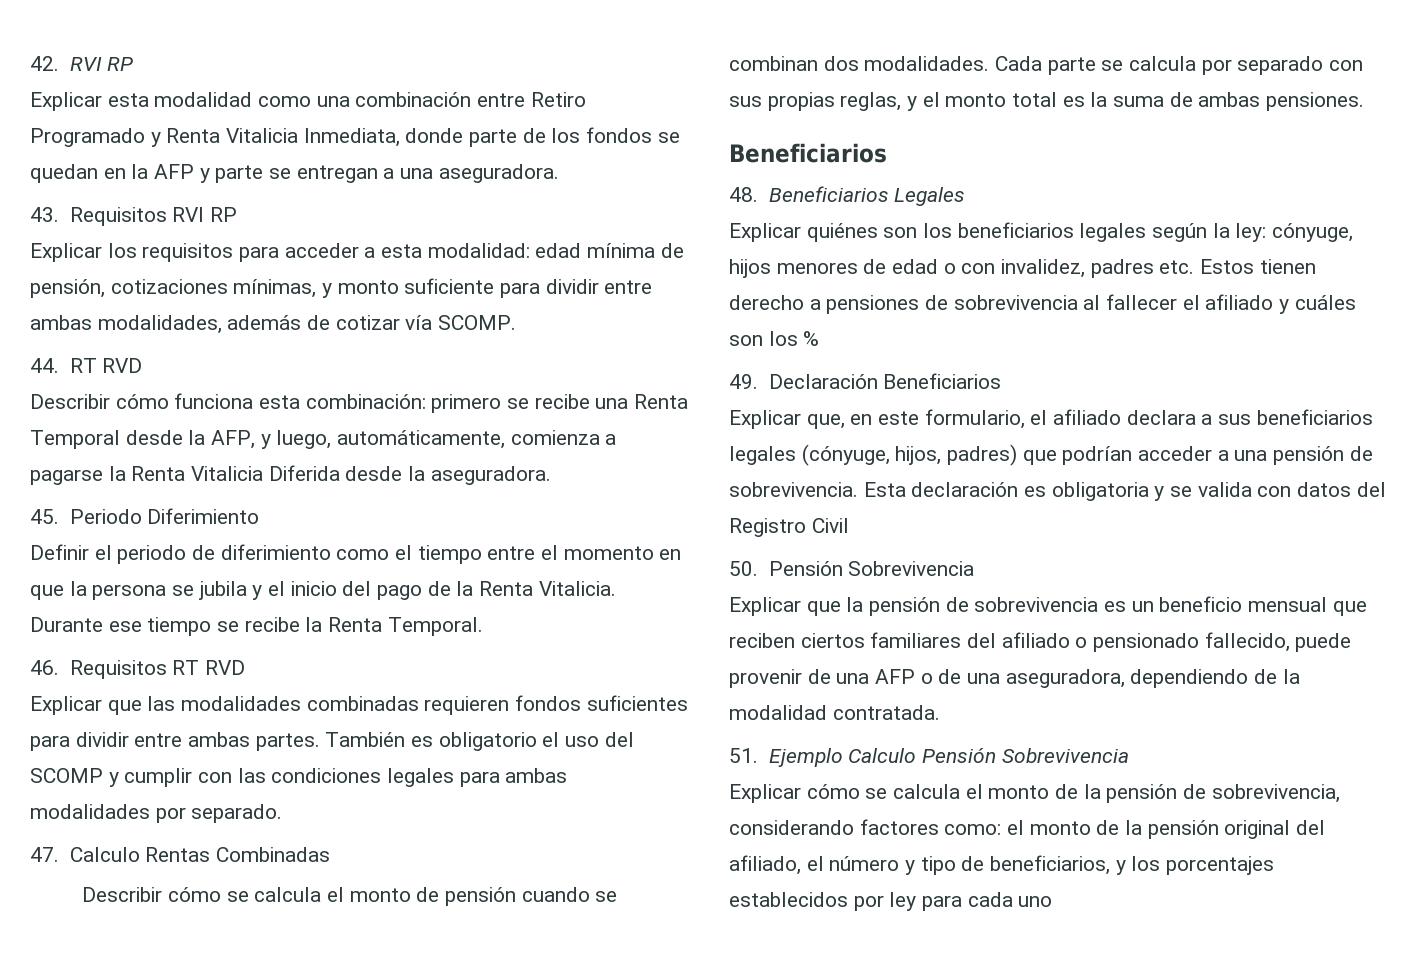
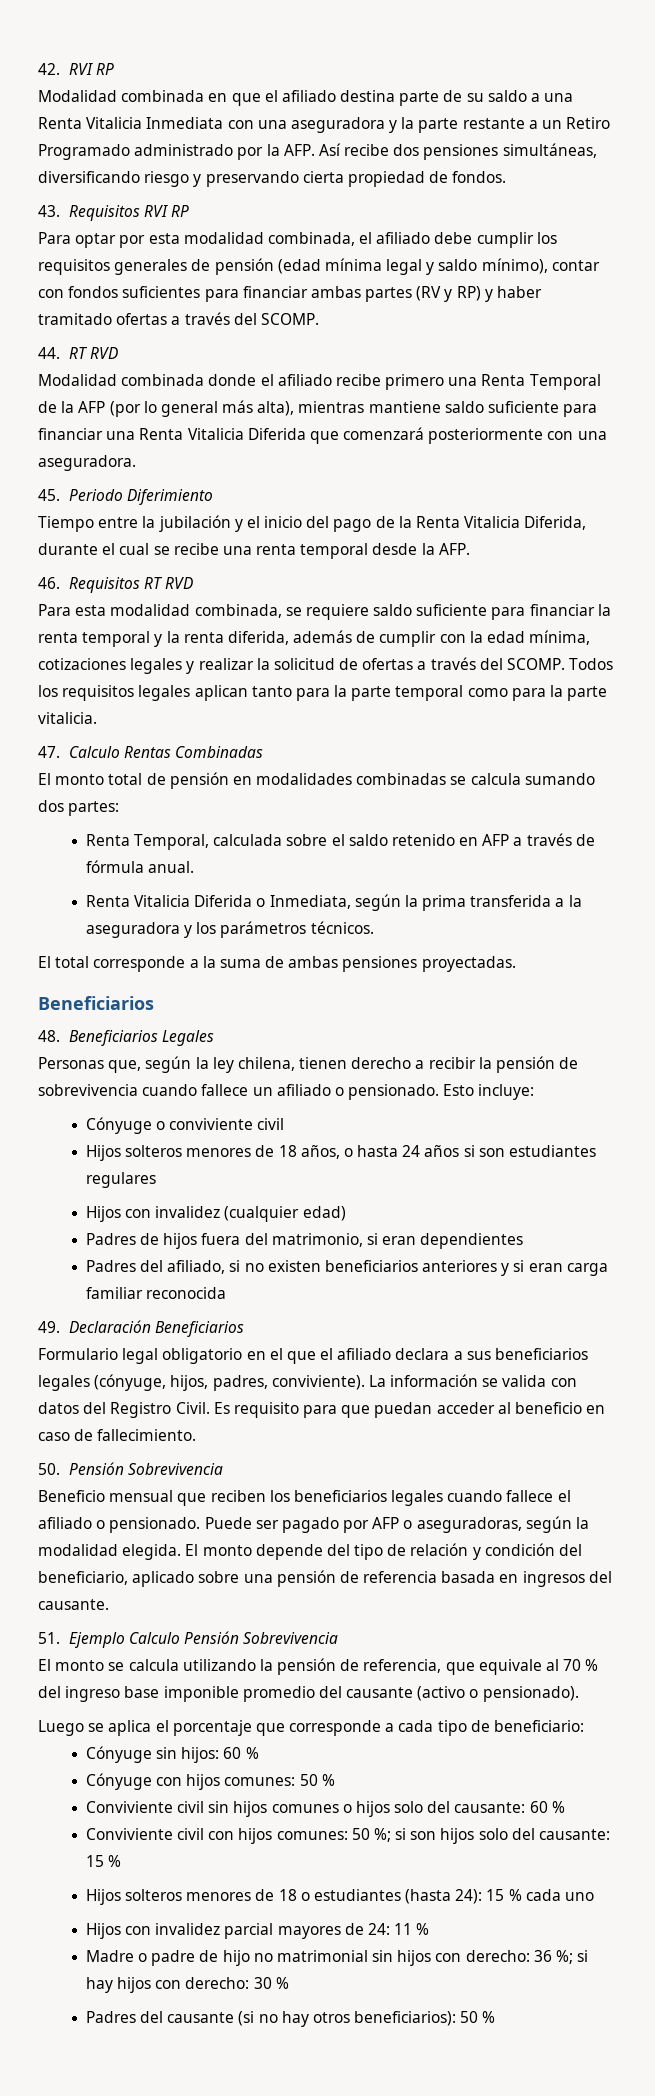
- Explicar esta modalidad como una combinación entre Retiro Programado y Renta Vitalicia Inmediata, donde parte de los fondos se quedan en la AFP y parte se entregan a una aseguradora.
+ Modalidad combinada en que el afiliado destina parte de su saldo a una Renta Vitalicia Inmediata con una aseguradora y la parte restante a un Retiro Programado administrado por la AFP. Así recibe dos pensiones simultáneas, diversificando riesgo y preservando cierta propiedad de fondos.
  43. Requisitos RVI RP
- Explicar los requisitos para acceder a esta modalidad: edad mínima de pensión, cotizaciones mínimas, y monto suficiente para dividir entre ambas modalidades, además de cotizar vía SCOMP.
+ Para optar por esta modalidad combinada, el afiliado debe cumplir los requisitos generales de pensión (edad mínima legal y saldo mínimo), contar con fondos suficientes para financiar ambas partes (RV y RP) y haber tramitado ofertas a través del SCOMP.
  44. RT RVD
- Describir cómo funciona esta combinación: primero se recibe una Renta Temporal desde la AFP, y luego, automáticamente, comienza a pagarse la Renta Vitalicia Diferida desde la aseguradora.
+ Modalidad combinada donde el afiliado recibe primero una Renta Temporal de la AFP (por lo general más alta), mientras mantiene saldo suficiente para financiar una Renta Vitalicia Diferida que comenzará posteriormente con una aseguradora.
  45. Periodo Diferimiento
- Definir el periodo de diferimiento como el tiempo entre el momento en que la persona se jubila y el inicio del pago de la Renta Vitalicia. Durante ese tiempo se recibe la Renta Temporal.
+ Tiempo entre la jubilación y el inicio del pago de la Renta Vitalicia Diferida, durante el cual se recibe una renta temporal desde la AFP.
  46. Requisitos RT RVD
- Explicar que las modalidades combinadas requieren fondos suficientes para dividir entre ambas partes. También es obligatorio el uso del SCOMP y cumplir con las condiciones legales para ambas modalidades por separado.
+ Para esta modalidad combinada, se requiere saldo suficiente para financiar la renta temporal y la renta diferida, además de cumplir con la edad mínima, cotizaciones legales y realizar la solicitud de ofertas a través del SCOMP. Todos los requisitos legales aplican tanto para la parte temporal como para la parte vitalicia.
  47. Calculo Rentas Combinadas
- Describir cómo se calcula el monto de pensión cuando se combinan dos modalidades. Cada parte se calcula por separado con sus propias reglas, y el monto total es la suma de ambas pensiones.
+ El monto total de pensión en modalidades combinadas se calcula sumando dos partes:
+ Renta Temporal, calculada sobre el saldo retenido en AFP a través de fórmula anual.
+ Renta Vitalicia Diferida o Inmediata, según la prima transferida a la aseguradora y los parámetros técnicos.
+ El total corresponde a la suma de ambas pensiones proyectadas.
- Explicar quiénes son los beneficiarios legales según la ley: cónyuge, hijos menores de edad o con invalidez, padres etc. Estos tienen derecho a pensiones de sobrevivencia al fallecer el afiliado y cuáles son los %
+ Personas que, según la ley chilena, tienen derecho a recibir la pensión de sobrevivencia cuando fallece un afiliado o pensionado. Esto incluye:
+ Cónyuge o conviviente civil
+ Hijos solteros menores de 18 años, o hasta 24 años si son estudiantes regulares
+ Hijos con invalidez (cualquier edad)
+ Padres de hijos fuera del matrimonio, si eran dependientes
+ Padres del afiliado, si no existen beneficiarios anteriores y si eran carga familiar reconocida
  49. Declaración Beneficiarios
- Explicar que, en este formulario, el afiliado declara a sus beneficiarios legales (cónyuge, hijos, padres) que podrían acceder a una pensión de sobrevivencia. Esta declaración es obligatoria y se valida con datos del Registro Civil
+ Formulario legal obligatorio en el que el afiliado declara a sus beneficiarios legales (cónyuge, hijos, padres, conviviente). La información se valida con datos del Registro Civil. Es requisito para que puedan acceder al beneficio en caso de fallecimiento.
  50. Pensión Sobrevivencia
- Explicar que la pensión de sobrevivencia es un beneficio mensual que reciben ciertos familiares del afiliado o pensionado fallecido, puede provenir de una AFP o de una aseguradora, dependiendo de la modalidad contratada.
+ Beneficio mensual que reciben los beneficiarios legales cuando fallece el afiliado o pensionado. Puede ser pagado por AFP o aseguradoras, según la modalidad elegida. El monto depende del tipo de relación y condición del beneficiario, aplicado sobre una pensión de referencia basada en ingresos del causante.
- Explicar cómo se calcula el monto de la pensión de sobrevivencia, considerando factores como: el monto de la pensión original del afiliado, el número y tipo de beneficiarios, y los porcentajes establecidos por ley para cada uno
+ El monto se calcula utilizando la pensión de referencia, que equivale al 70 % del ingreso base imponible promedio del causante (activo o pensionado).
+ Luego se aplica el porcentaje que corresponde a cada tipo de beneficiario:
+ Cónyuge sin hijos: 60 %
+ Cónyuge con hijos comunes: 50 %
+ Conviviente civil sin hijos comunes o hijos solo del causante: 60 %
+ Conviviente civil con hijos comunes: 50 %; si son hijos solo del causante: 15 %
+ Hijos solteros menores de 18 o estudiantes (hasta 24): 15 % cada uno
+ Hijos con invalidez parcial mayores de 24: 11 %
+ Madre o padre de hijo no matrimonial sin hijos con derecho: 36 %; si hay hijos con derecho: 30 %
+ Padres del causante (si no hay otros beneficiarios): 50 %

